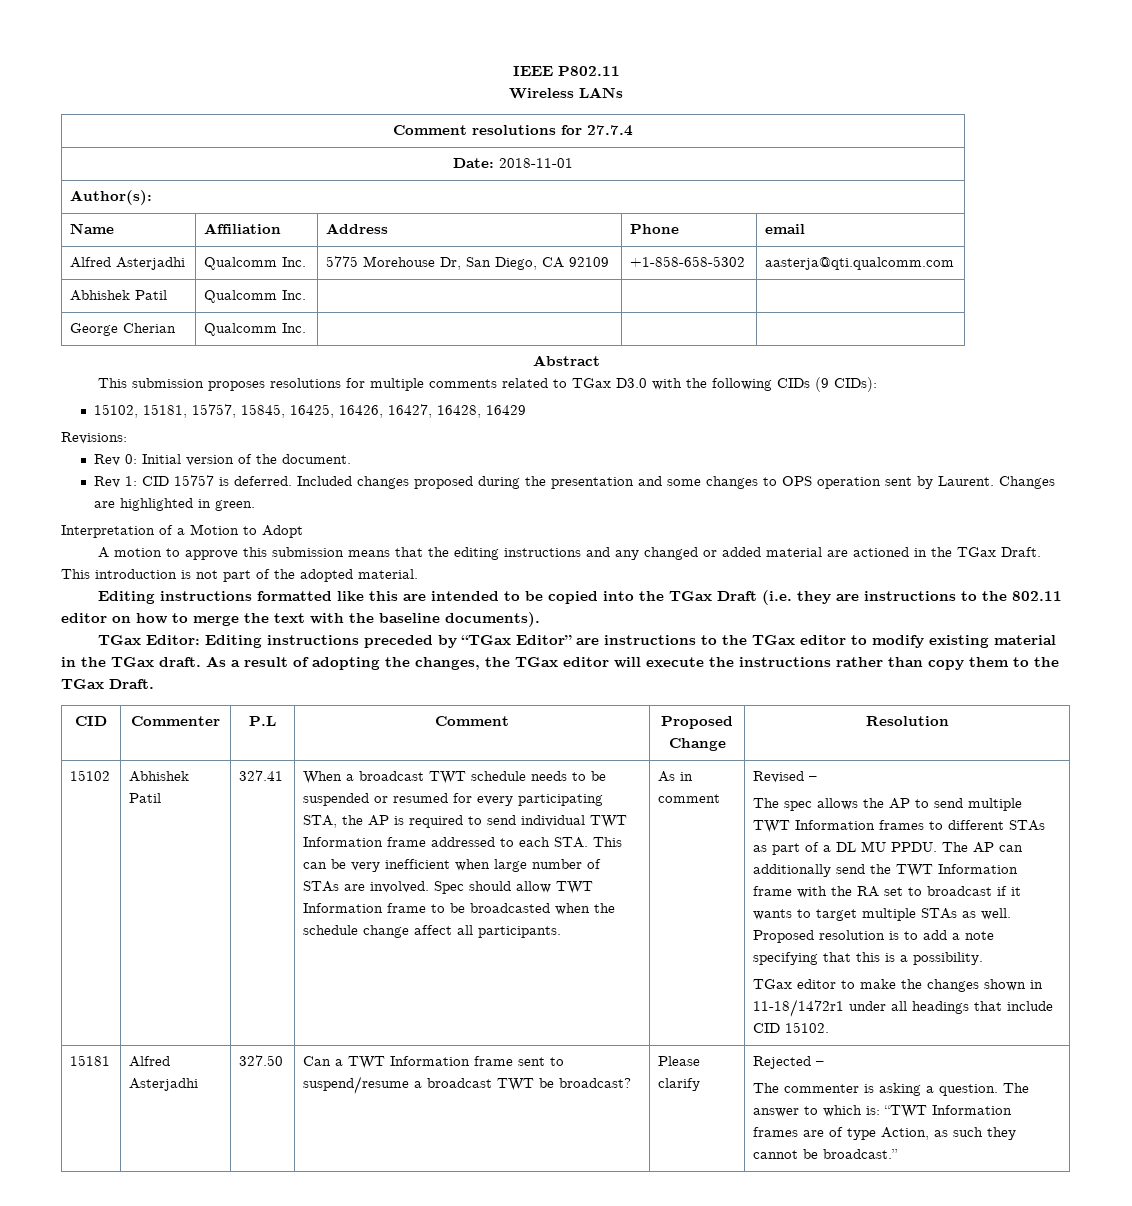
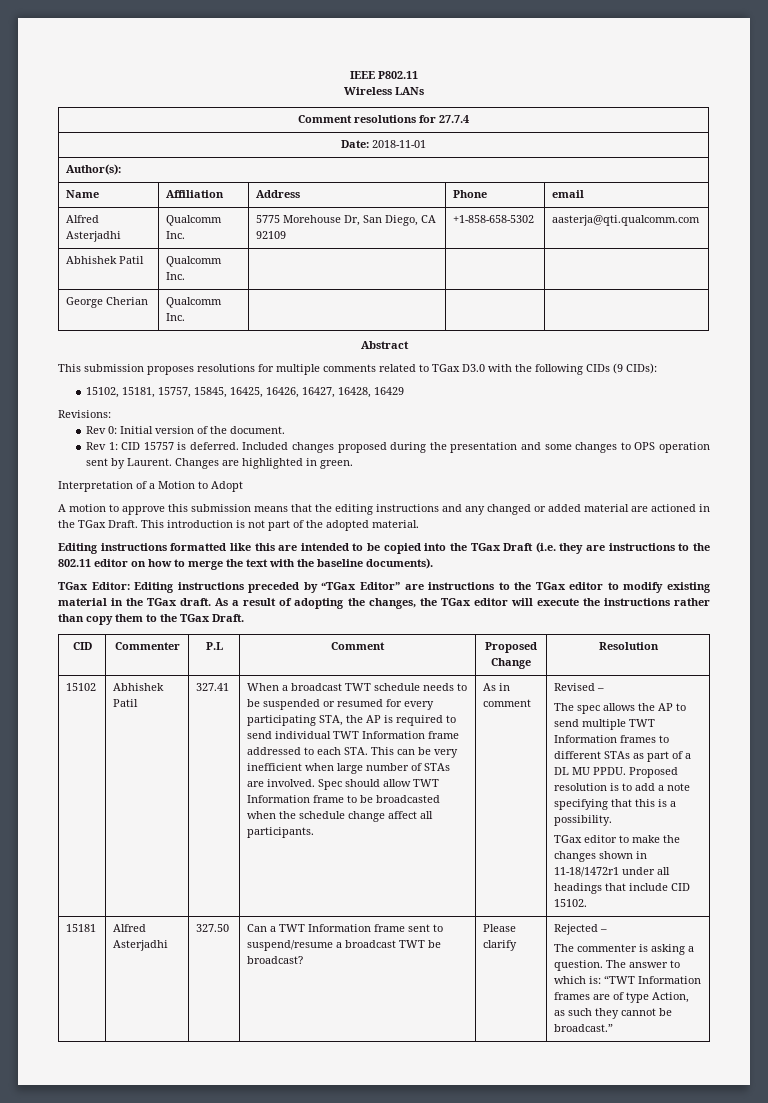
- The AP can additionally send the TWT Information frame with the RA set to broadcast if it wants to target multiple STAs as well.

